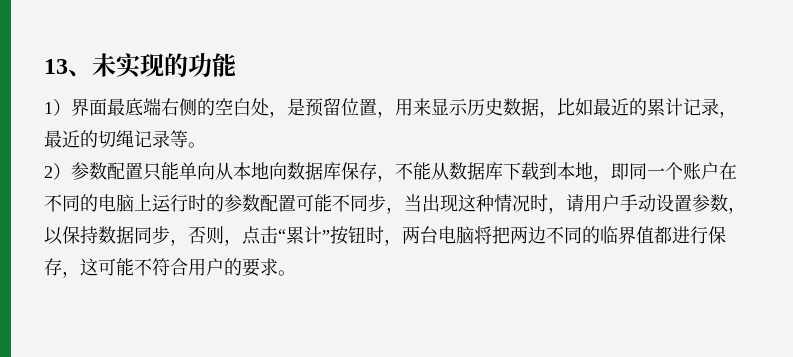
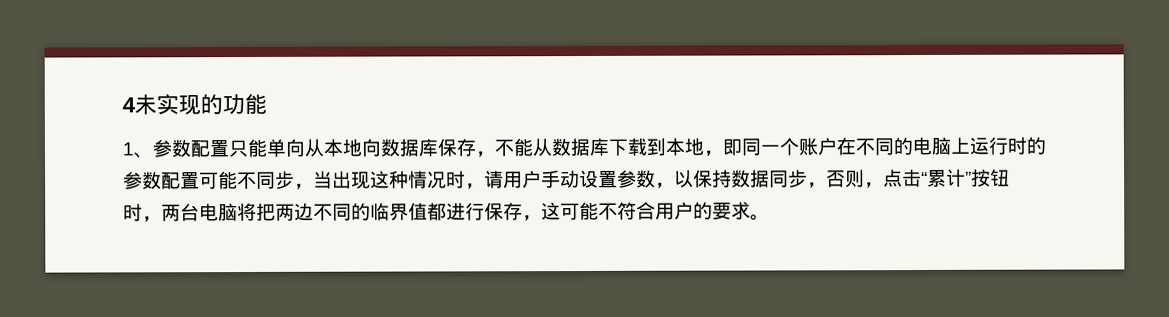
- 13、未实现的功能
+ 4未实现的功能
- 1）界面最底端右侧的空白处，是预留位置，用来显示历史数据，比如最近的累计记录，最近的切绳记录等。
- 2）参数配置只能单向从本地向数据库保存，不能从数据库下载到本地，即同一个账户在不同的电脑上运行时的参数配置可能不同步，当出现这种情况时，请用户手动设置参数，以保持数据同步，否则，点击“累计”按钮时，两台电脑将把两边不同的临界值都进行保存，这可能不符合用户的要求。
+ 1、参数配置只能单向从本地向数据库保存，不能从数据库下载到本地，即同一个账户在不同的电脑上运行时的参数配置可能不同步，当出现这种情况时，请用户手动设置参数，以保持数据同步，否则，点击“累计”按钮时，两台电脑将把两边不同的临界值都进行保存，这可能不符合用户的要求。

